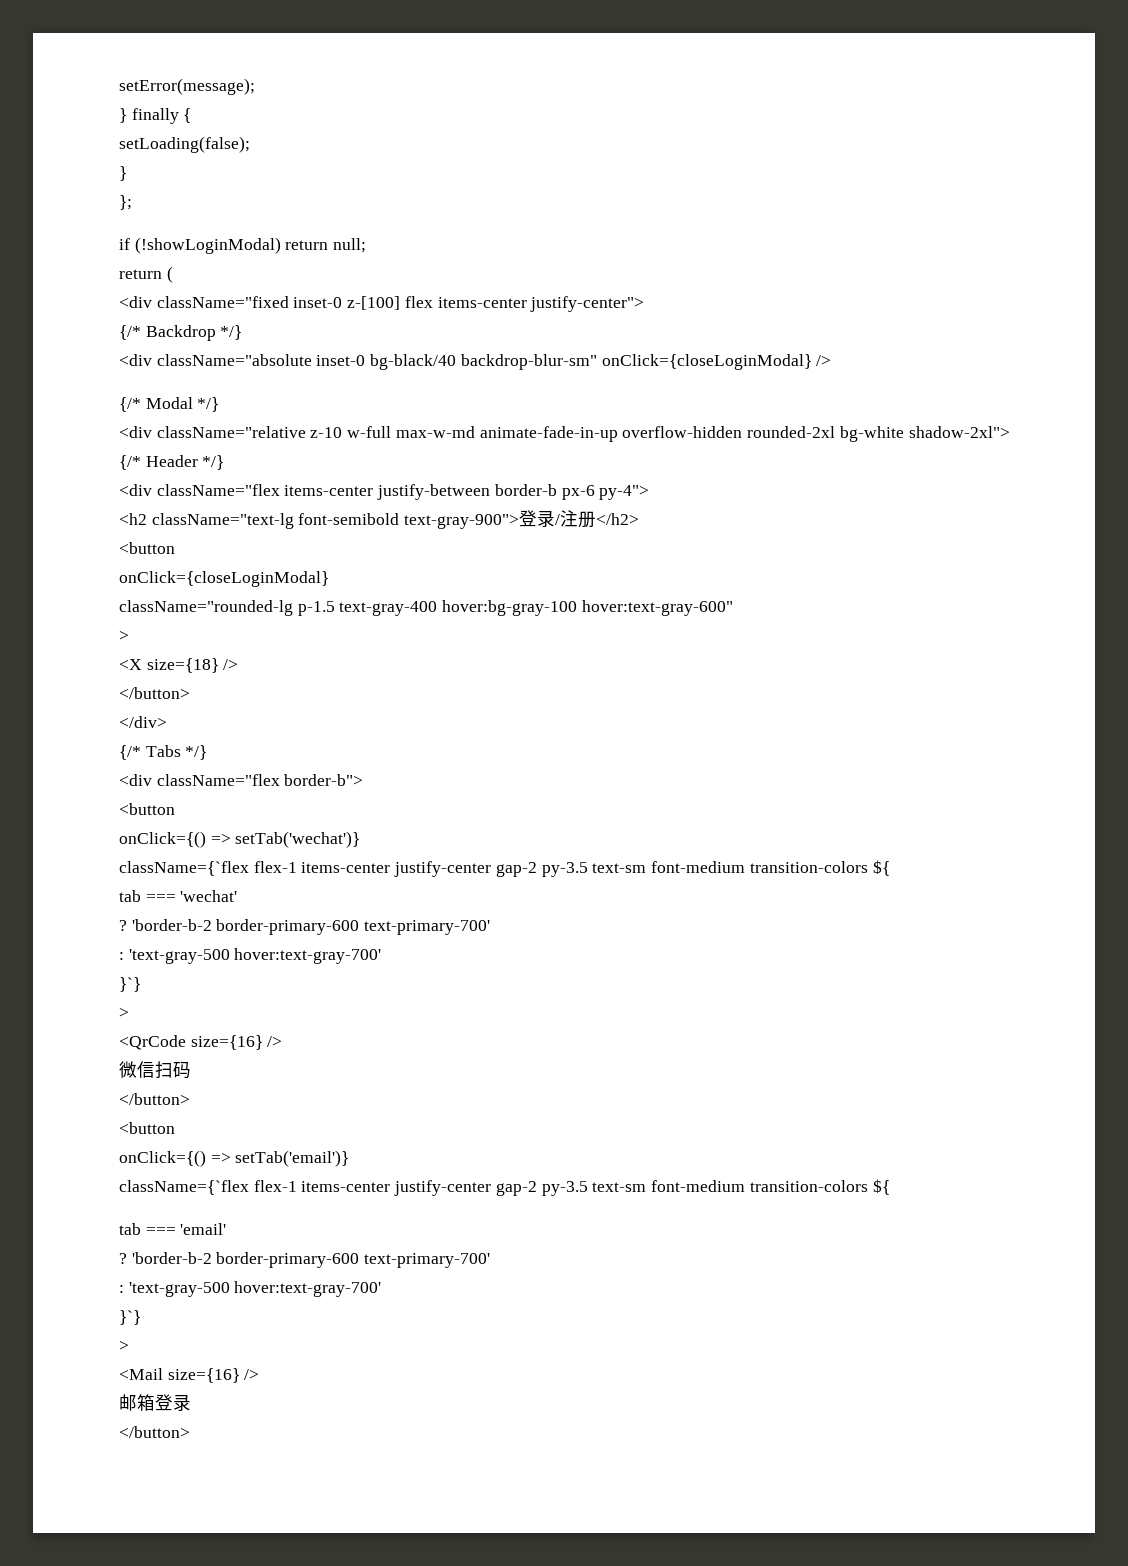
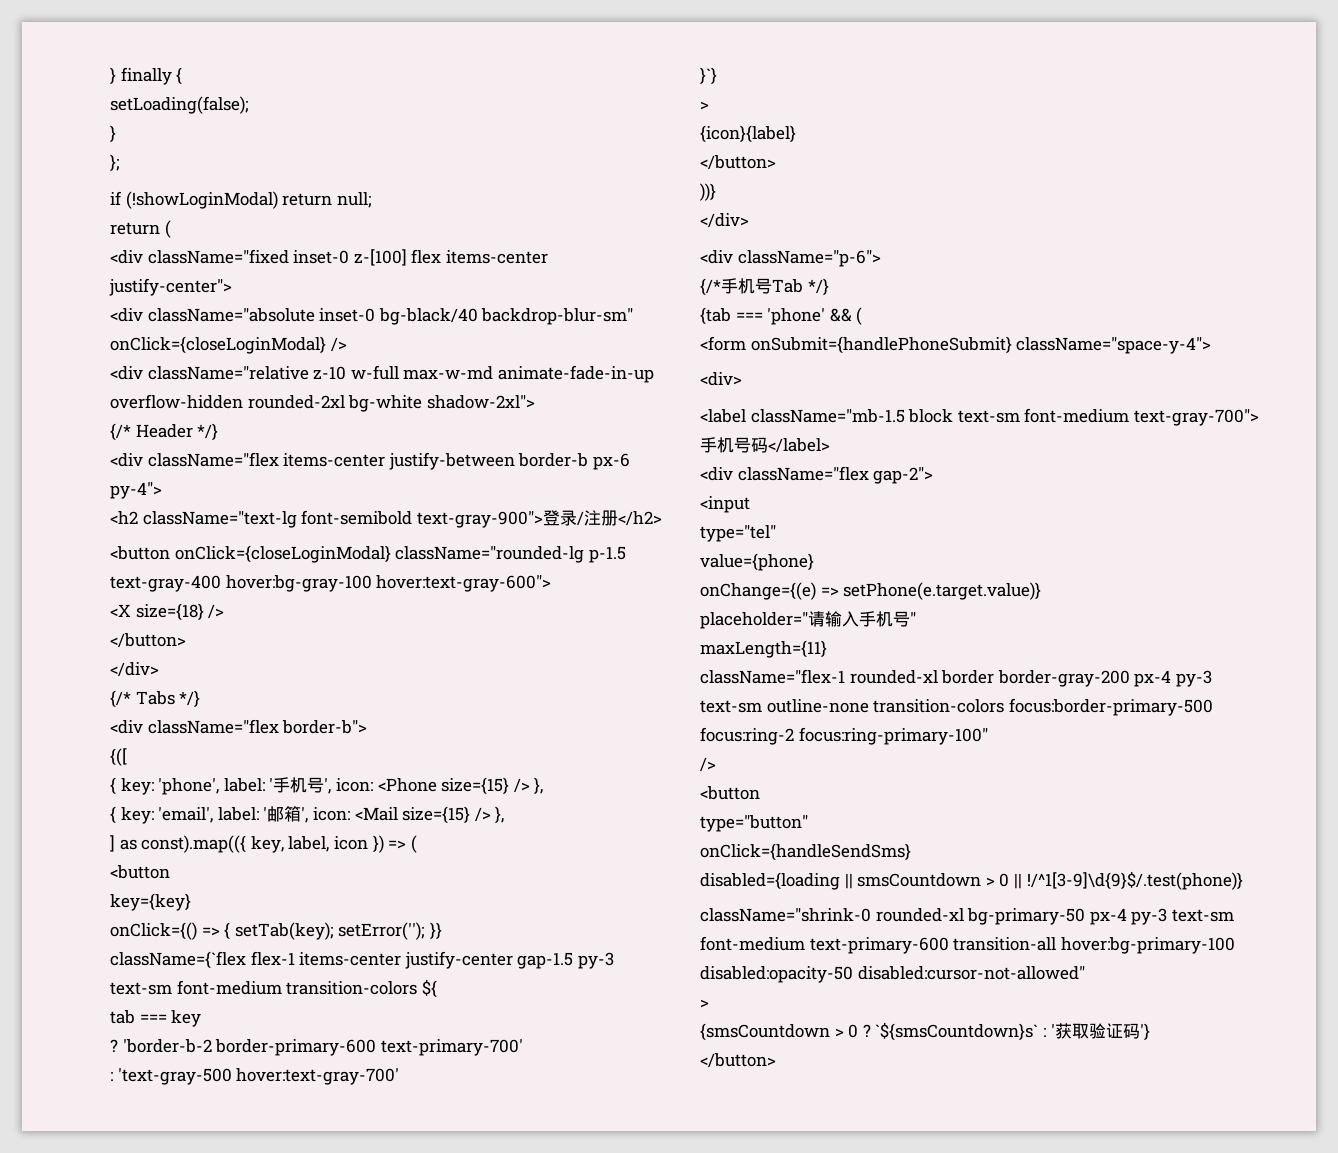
- setError(message);
- {/* Backdrop */}
- {/* Modal */}
  <h2 className="text-lg font-semibold text-gray-900">登录/注册</h2>
- <button
- onClick={closeLoginModal}
- className="rounded-lg p-1.5 text-gray-400 hover:bg-gray-100 hover:text-gray-600"
- >
+ <button onClick={closeLoginModal} className="rounded-lg p-1.5 text-gray-400 hover:bg-gray-100 hover:text-gray-600">
  <div className="flex border-b">
+ {([
+ { key: 'phone', label: '手机号', icon: <Phone size={15} /> },
+ { key: 'email', label: '邮箱', icon: <Mail size={15} /> },
+ ] as const).map(({ key, label, icon }) => (
  <button
- onClick={() => setTab('wechat')}
- className={`flex flex-1 items-center justify-center gap-2 py-3.5 text-sm font-medium transition-colors ${
- tab === 'wechat'
+ key={key}
+ onClick={() => { setTab(key); setError(''); }}
+ className={`flex flex-1 items-center justify-center gap-1.5 py-3 text-sm font-medium transition-colors ${
+ tab === key
  ? 'border-b-2 border-primary-600 text-primary-700'
  : 'text-gray-500 hover:text-gray-700'
  }`}
  >
- <QrCode size={16} />
- 微信扫码
+ {icon}{label}
  </button>
+ ))}
+ </div>
+ <div className="p-6">
+ {/*手机号Tab */}
+ {tab === 'phone' && (
+ <form onSubmit={handlePhoneSubmit} className="space-y-4">
+ <div>
+ <label className="mb-1.5 block text-sm font-medium text-gray-700">手机号码</label>
+ <div className="flex gap-2">
+ <input
+ type="tel"
+ value={phone}
+ onChange={(e) => setPhone(e.target.value)}
+ placeholder="请输入手机号"
+ maxLength={11}
+ className="flex-1 rounded-xl border border-gray-200 px-4 py-3 text-sm outline-none transition-colors focus:border-primary-500 focus:ring-2 focus:ring-primary-100"
+ />
  <button
- onClick={() => setTab('email')}
- className={`flex flex-1 items-center justify-center gap-2 py-3.5 text-sm font-medium transition-colors ${
- tab === 'email'
- ? 'border-b-2 border-primary-600 text-primary-700'
- : 'text-gray-500 hover:text-gray-700'
- }`}
+ type="button"
+ onClick={handleSendSms}
+ disabled={loading || smsCountdown > 0 || !/^1[3-9]\d{9}$/.test(phone)}
+ className="shrink-0 rounded-xl bg-primary-50 px-4 py-3 text-sm font-medium text-primary-600 transition-all hover:bg-primary-100 disabled:opacity-50 disabled:cursor-not-allowed"
  >
- <Mail size={16} />
- 邮箱登录
+ {smsCountdown > 0 ? `${smsCountdown}s` : '获取验证码'}

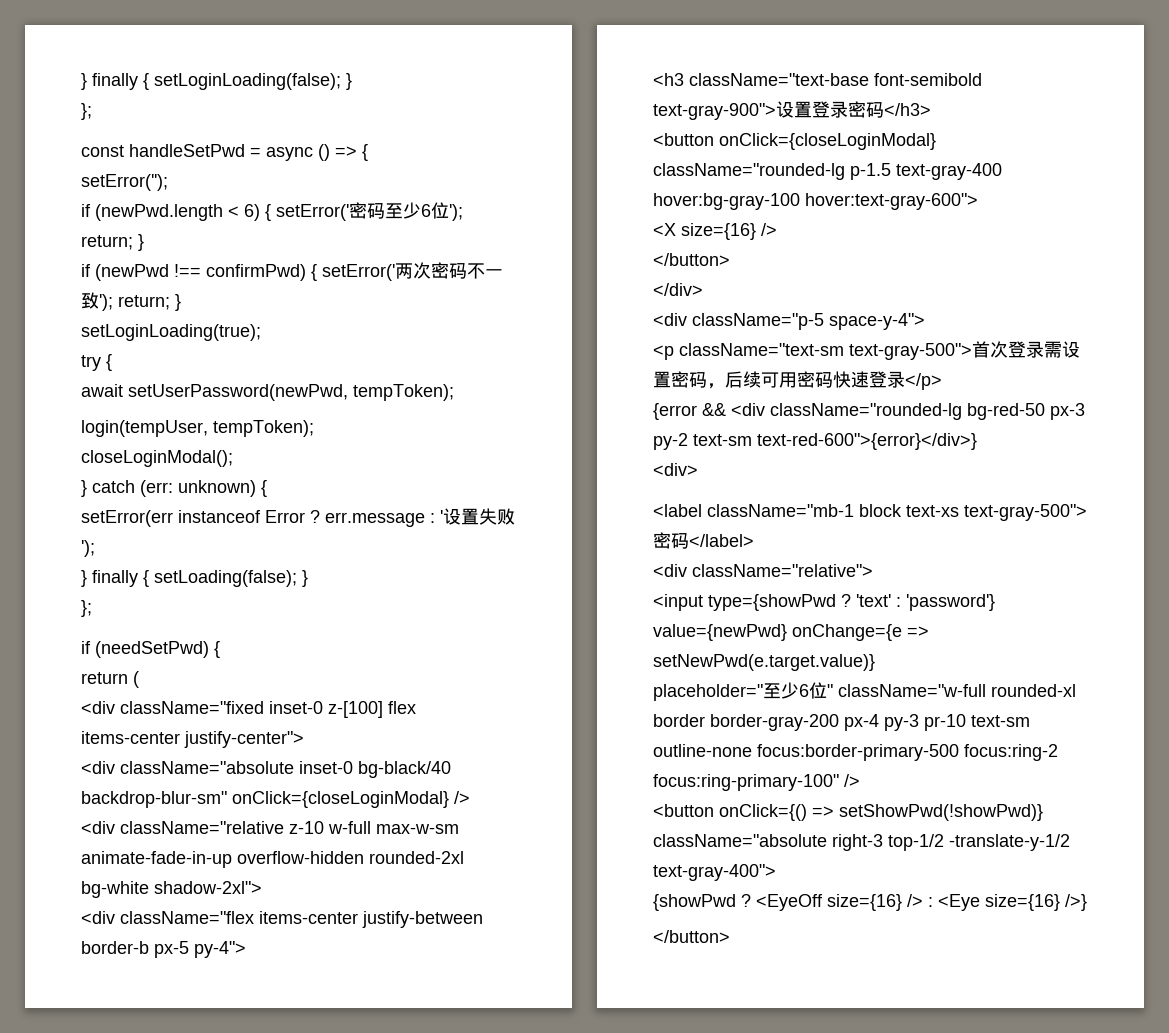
- } finally {
- setLoading(false);
- }
+ } finally { setLoginLoading(false); }
+ };
+ const handleSetPwd = async () => {
+ setError('');
+ if (newPwd.length < 6) { setError('密码至少6位'); return; }
+ if (newPwd !== confirmPwd) { setError('两次密码不一致'); return; }
+ setLoginLoading(true);
+ try {
+ await setUserPassword(newPwd, tempToken);
+ login(tempUser, tempToken);
+ closeLoginModal();
+ } catch (err: unknown) {
+ setError(err instanceof Error ? err.message : '设置失败');
+ } finally { setLoading(false); }
- if (!showLoginModal) return null;
+ if (needSetPwd) {
- <div className="relative z-10 w-full max-w-md animate-fade-in-up overflow-hidden rounded-2xl bg-white shadow-2xl">
+ <div className="relative z-10 w-full max-w-sm animate-fade-in-up overflow-hidden rounded-2xl bg-white shadow-2xl">
- {/* Header */}
- <div className="flex items-center justify-between border-b px-6 py-4">
+ <div className="flex items-center justify-between border-b px-5 py-4">
- <h2 className="text-lg font-semibold text-gray-900">登录/注册</h2>
+ <h3 className="text-base font-semibold text-gray-900">设置登录密码</h3>
- <X size={18} />
+ <X size={16} />
- {/* Tabs */}
- <div className="flex border-b">
- {([
- { key: 'phone', label: '手机号', icon: <Phone size={15} /> },
- { key: 'email', label: '邮箱', icon: <Mail size={15} /> },
- ] as const).map(({ key, label, icon }) => (
- <button
- key={key}
- onClick={() => { setTab(key); setError(''); }}
- className={`flex flex-1 items-center justify-center gap-1.5 py-3 text-sm font-medium transition-colors ${
- tab === key
- ? 'border-b-2 border-primary-600 text-primary-700'
- : 'text-gray-500 hover:text-gray-700'
- }`}
- >
- {icon}{label}
- </button>
- ))}
- </div>
- <div className="p-6">
- {/*手机号Tab */}
- {tab === 'phone' && (
- <form onSubmit={handlePhoneSubmit} className="space-y-4">
+ <div className="p-5 space-y-4">
+ <p className="text-sm text-gray-500">首次登录需设置密码，后续可用密码快速登录</p>
+ {error && <div className="rounded-lg bg-red-50 px-3 py-2 text-sm text-red-600">{error}</div>}
  <div>
- <label className="mb-1.5 block text-sm font-medium text-gray-700">手机号码</label>
+ <label className="mb-1 block text-xs text-gray-500">密码</label>
- <div className="flex gap-2">
+ <div className="relative">
- <input
- type="tel"
- value={phone}
- onChange={(e) => setPhone(e.target.value)}
- placeholder="请输入手机号"
- maxLength={11}
- className="flex-1 rounded-xl border border-gray-200 px-4 py-3 text-sm outline-none transition-colors focus:border-primary-500 focus:ring-2 focus:ring-primary-100"
- />
- <button
- type="button"
- onClick={handleSendSms}
- disabled={loading || smsCountdown > 0 || !/^1[3-9]\d{9}$/.test(phone)}
- className="shrink-0 rounded-xl bg-primary-50 px-4 py-3 text-sm font-medium text-primary-600 transition-all hover:bg-primary-100 disabled:opacity-50 disabled:cursor-not-allowed"
- >
- {smsCountdown > 0 ? `${smsCountdown}s` : '获取验证码'}
+ <input type={showPwd ? 'text' : 'password'} value={newPwd} onChange={e => setNewPwd(e.target.value)}
+ placeholder="至少6位" className="w-full rounded-xl border border-gray-200 px-4 py-3 pr-10 text-sm outline-none focus:border-primary-500 focus:ring-2 focus:ring-primary-100" />
+ <button onClick={() => setShowPwd(!showPwd)} className="absolute right-3 top-1/2 -translate-y-1/2 text-gray-400">
+ {showPwd ? <EyeOff size={16} /> : <Eye size={16} />}

